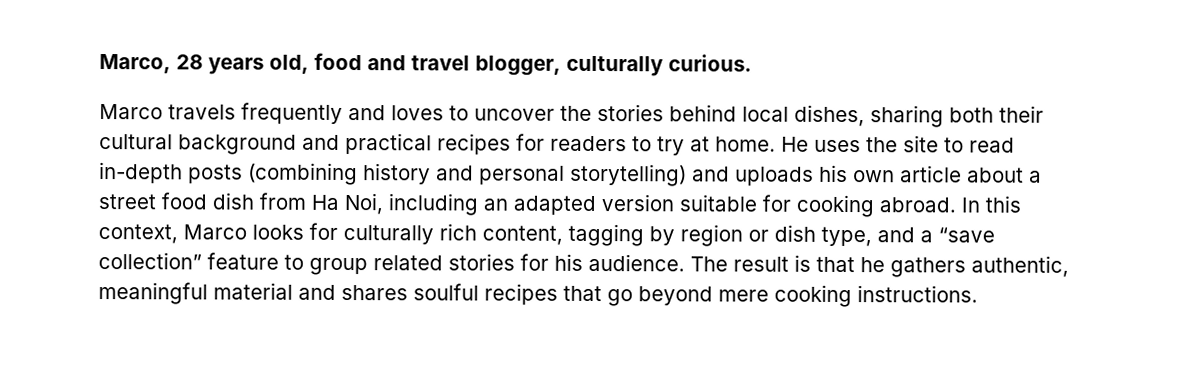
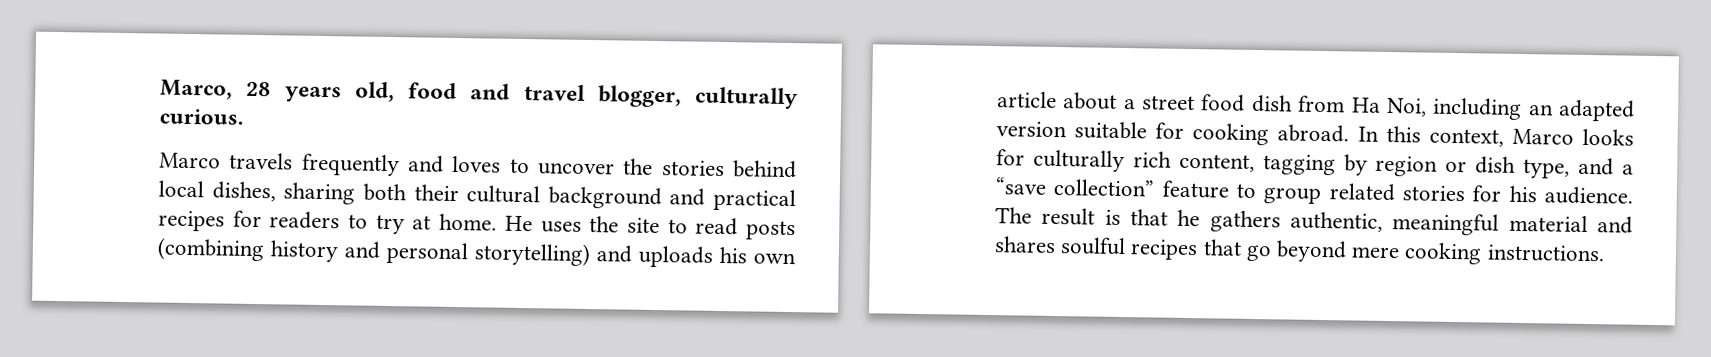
- He uses the site to read in-depth posts (combining history and personal storytelling) and uploads his own article about a street food dish from Ha Noi, including an adapted version suitable for cooking abroad.
+ He uses the site to read posts (combining history and personal storytelling) and uploads his own article about a street food dish from Ha Noi, including an adapted version suitable for cooking abroad.

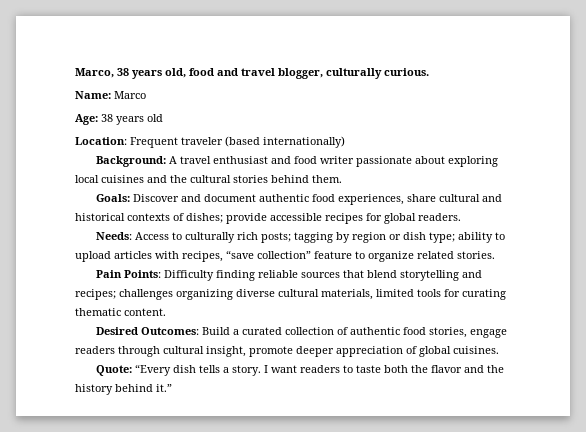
- Marco, 28 years old, food and travel blogger, culturally curious.
+ Marco, 38 years old, food and travel blogger, culturally curious.
- Marco travels frequently and loves to uncover the stories behind local dishes, sharing both their cultural background and practical recipes for readers to try at home. He uses the site to read posts (combining history and personal storytelling) and uploads his own article about a street food dish from Ha Noi, including an adapted version suitable for cooking abroad. In this context, Marco looks for culturally rich content, tagging by region or dish type, and a “save collection” feature to group related stories for his audience. The result is that he gathers authentic, meaningful material and shares soulful recipes that go beyond mere cooking instructions.
+ Name: Marco
+ Age: 38 years old
+ Location: Frequent traveler (based internationally)
+ Background: A travel enthusiast and food writer passionate about exploring local cuisines and the cultural stories behind them.
+ Goals: Discover and document authentic food experiences, share cultural and historical contexts of dishes; provide accessible recipes for global readers.
+ Needs: Access to culturally rich posts; tagging by region or dish type; ability to upload articles with recipes, “save collection” feature to organize related stories.
+ Pain Points: Difficulty finding reliable sources that blend storytelling and recipes; challenges organizing diverse cultural materials, limited tools for curating thematic content.
+ Desired Outcomes: Build a curated collection of authentic food stories, engage readers through cultural insight, promote deeper appreciation of global cuisines.
+ Quote: “Every dish tells a story. I want readers to taste both the flavor and the history behind it.”

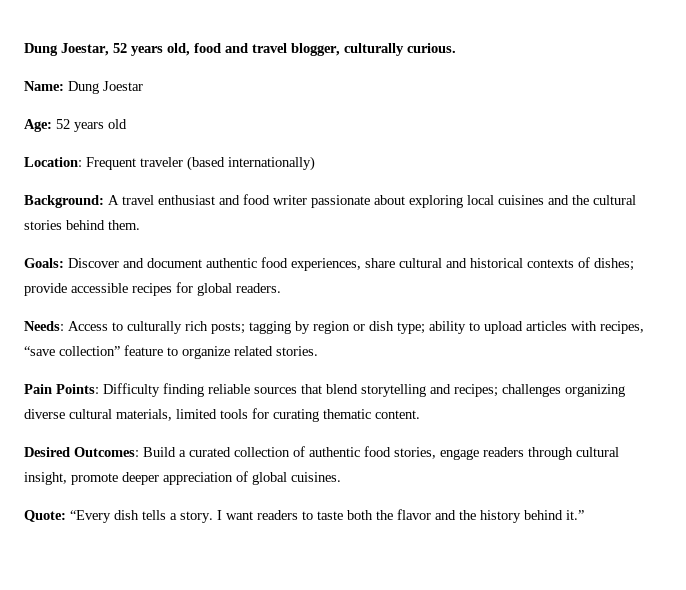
- Marco, 38 years old, food and travel blogger, culturally curious.
+ Dung Joestar, 52 years old, food and travel blogger, culturally curious.
- Name: Marco
+ Name: Dung Joestar
- Age: 38 years old
+ Age: 52 years old

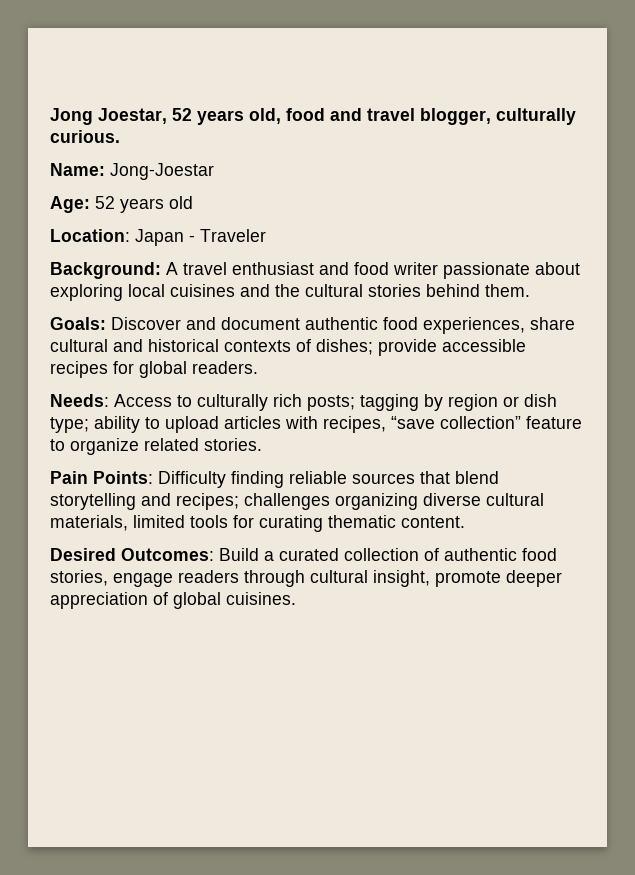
- Dung Joestar, 52 years old, food and travel blogger, culturally curious.
+ Jong Joestar, 52 years old, food and travel blogger, culturally curious.
- Name: Dung Joestar
+ Name: Jong-Joestar
- Location: Frequent traveler (based internationally)
+ Location: Japan - Traveler
- Quote: “Every dish tells a story. I want readers to taste both the flavor and the history behind it.”

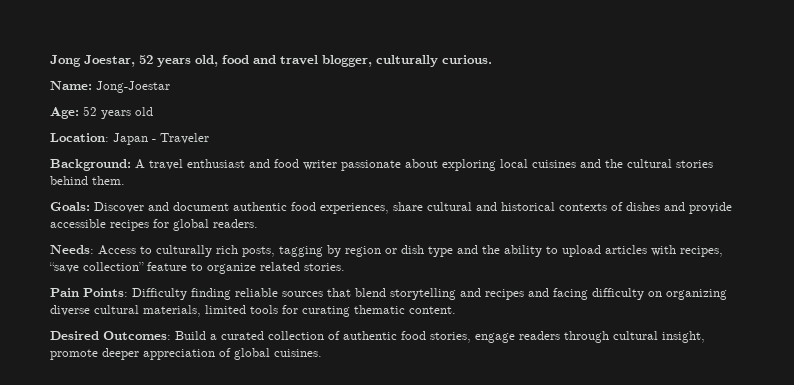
- Goals: Discover and document authentic food experiences, share cultural and historical contexts of dishes; provide accessible recipes for global readers.
+ Goals: Discover and document authentic food experiences, share cultural and historical contexts of dishes and provide accessible recipes for global readers.
- Needs: Access to culturally rich posts; tagging by region or dish type; ability to upload articles with recipes, “save collection” feature to organize related stories.
+ Needs: Access to culturally rich posts, tagging by region or dish type and the ability to upload articles with recipes, “save collection” feature to organize related stories.
- Pain Points: Difficulty finding reliable sources that blend storytelling and recipes; challenges organizing diverse cultural materials, limited tools for curating thematic content.
+ Pain Points: Difficulty finding reliable sources that blend storytelling and recipes and facing difficulty on organizing diverse cultural materials, limited tools for curating thematic content.

